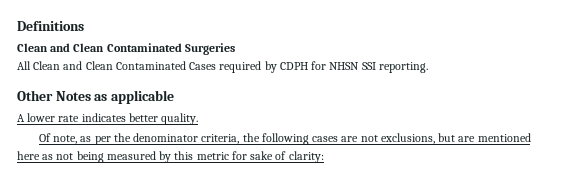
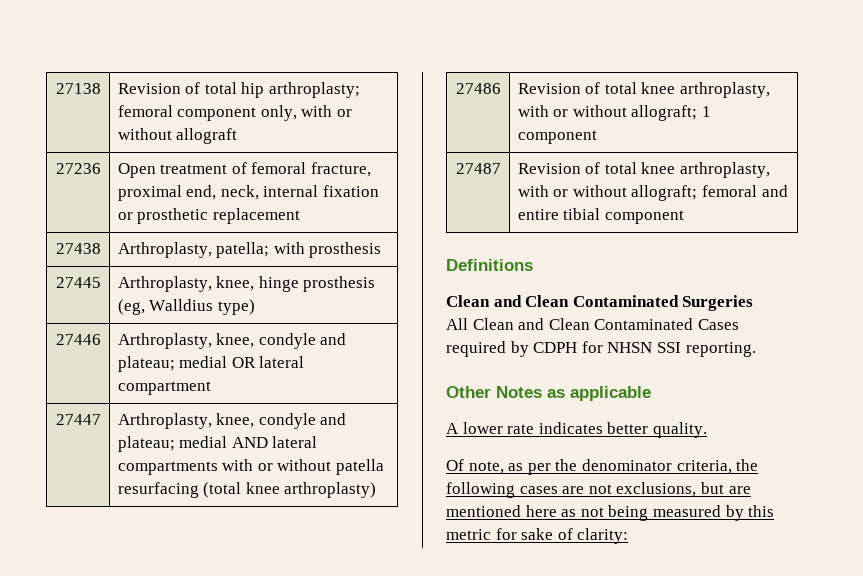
+ 27138 | Revision of total hip arthroplasty; femoral component only, with or without allograft
+ 27236 | Open treatment of femoral fracture, proximal end, neck, internal fixation or prosthetic replacement
+ 27438 | Arthroplasty, patella; with prosthesis
+ 27445 | Arthroplasty, knee, hinge prosthesis (eg, Walldius type)
+ 27446 | Arthroplasty, knee, condyle and plateau; medial OR lateral compartment
+ 27447 | Arthroplasty, knee, condyle and plateau; medial AND lateral compartments with or without patella resurfacing (total knee arthroplasty)
+ 27486 | Revision of total knee arthroplasty, with or without allograft; 1 component
+ 27487 | Revision of total knee arthroplasty, with or without allograft; femoral and entire tibial component

